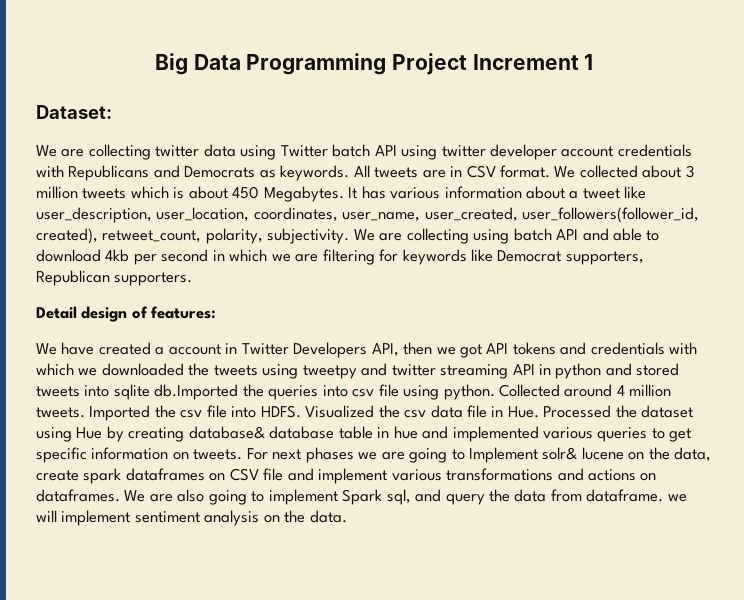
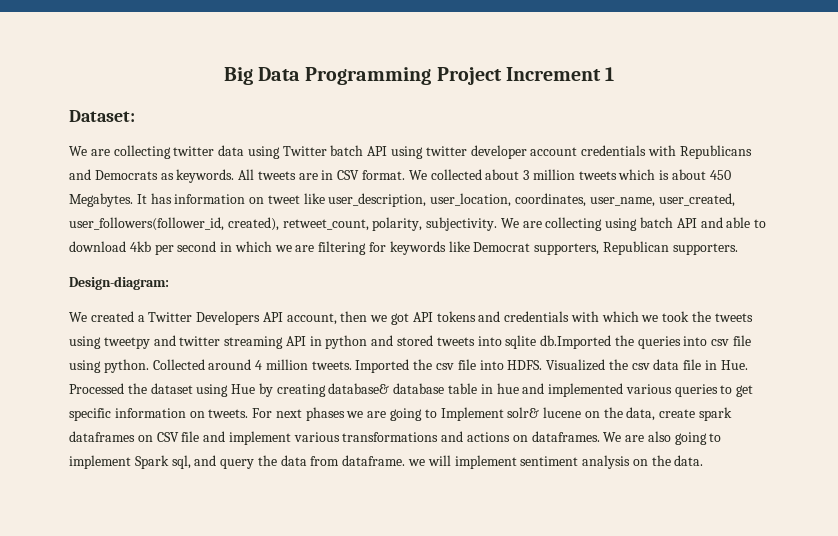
- It has various information about a tweet like user_description, user_location, coordinates, user_name, user_created, user_followers(follower_id, created), retweet_count, polarity, subjectivity.
+ It has information on tweet like user_description, user_location, coordinates, user_name, user_created, user_followers(follower_id, created), retweet_count, polarity, subjectivity.
- Detail design of features:
- We have created a account in Twitter Developers API, then we got API tokens and credentials with which we downloaded the tweets using tweetpy and twitter streaming API in python and stored tweets into sqlite db.Imported the queries into csv file using python.
+ Design-diagram:
+ We created a Twitter Developers API account, then we got API tokens and credentials with which we took the tweets using tweetpy and twitter streaming API in python and stored tweets into sqlite db.Imported the queries into csv file using python.

